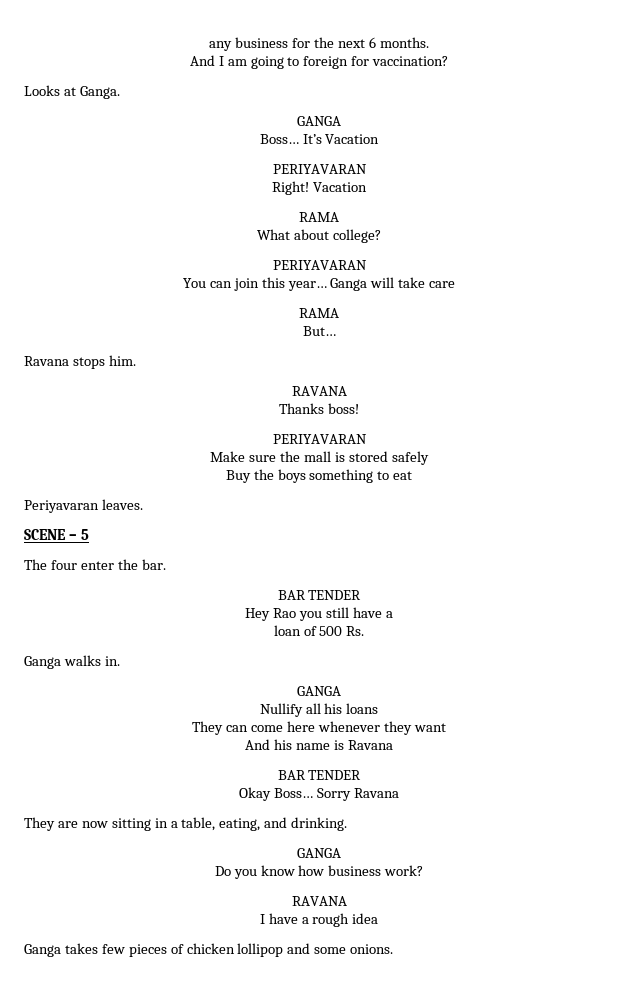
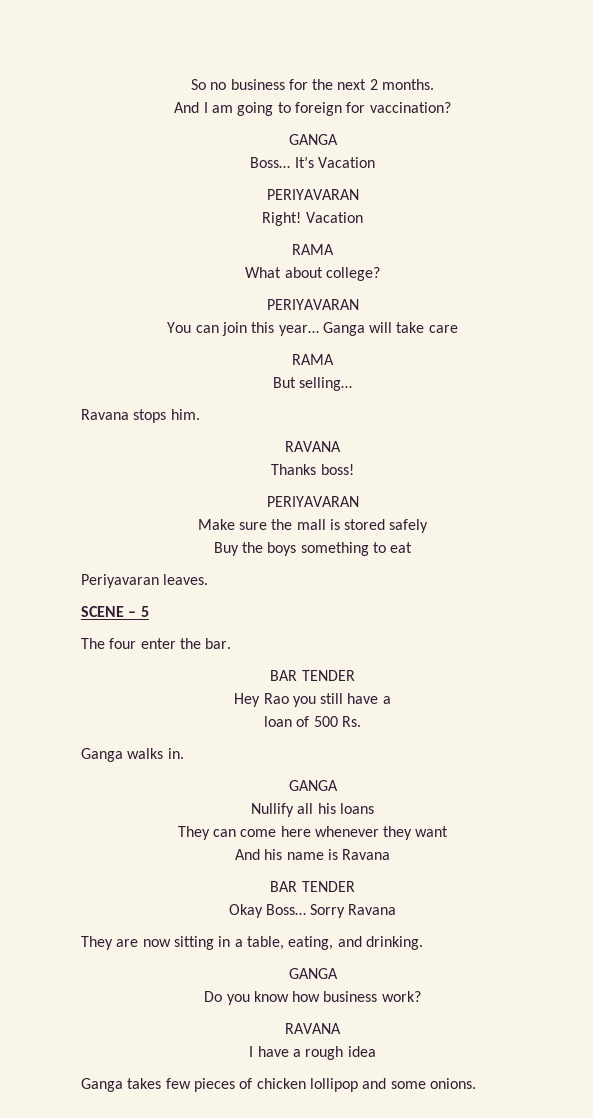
- any business for the next 6 months.
+ So no business for the next 2 months.
- Looks at Ganga.
- But…
+ But selling…

